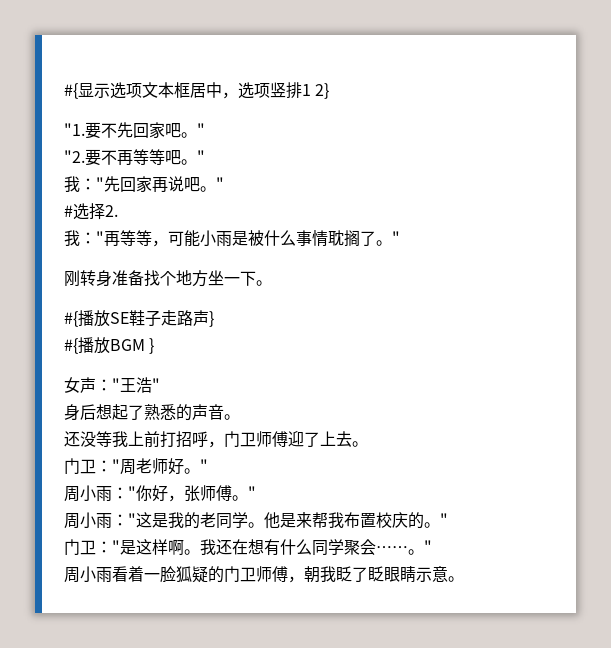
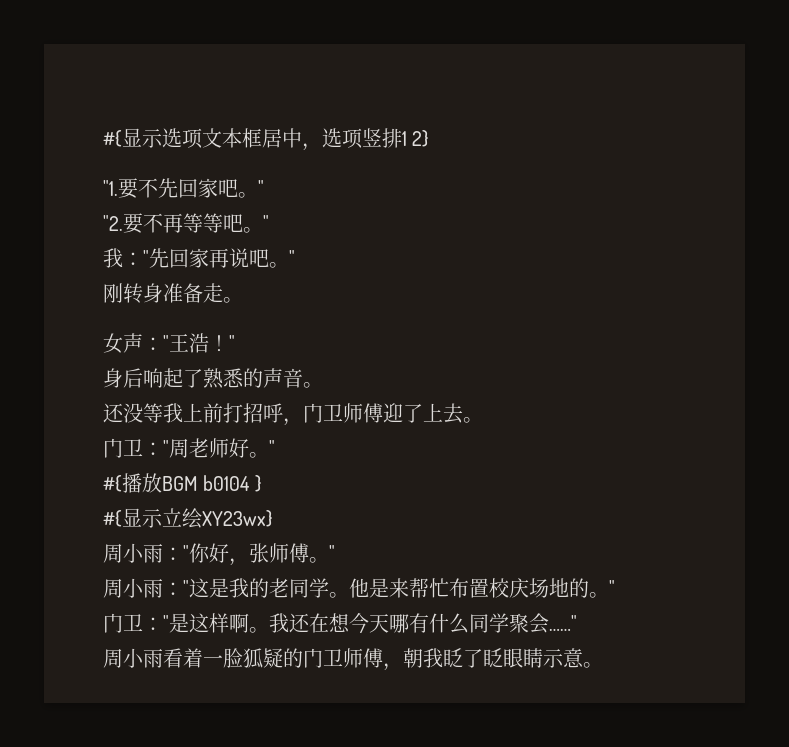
- #选择2.
- 我："再等等，可能小雨是被什么事情耽搁了。"
- 刚转身准备找个地方坐一下。
- #{播放SE鞋子走路声}
- #{播放BGM }
+ 刚转身准备走。
- 女声："王浩"
+ 女声："王浩！"
- 身后想起了熟悉的声音。
+ 身后响起了熟悉的声音。
+ #{播放BGM b0104 }
+ #{显示立绘XY23wx}
- 他是来帮我布置校庆的。
+ 他是来帮忙布置校庆场地的。
- 我还在想有什么同学聚会……。"
+ 我还在想今天哪有什么同学聚会……"

